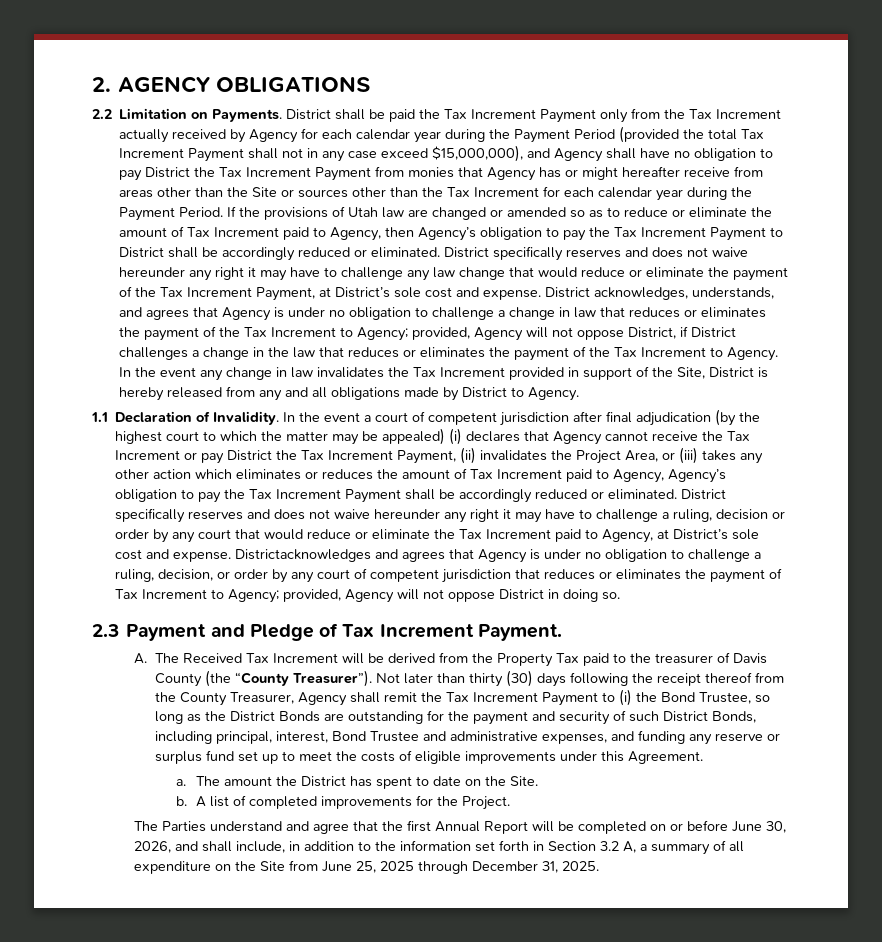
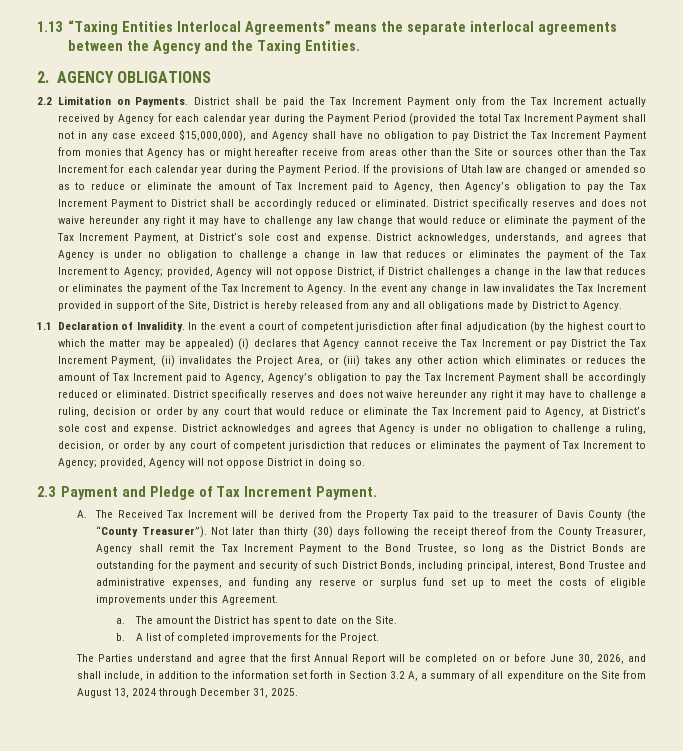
+ 1.13 “Taxing Entities Interlocal Agreements” means the separate interlocal agreements between the Agency and the Taxing Entities.
- Districtacknowledges and agrees that Agency is under no obligation to challenge a ruling, decision, or order by any court of competent jurisdiction that reduces or eliminates the payment of Tax Increment to Agency; provided, Agency will not oppose District in doing so.
+ District acknowledges and agrees that Agency is under no obligation to challenge a ruling, decision, or order by any court of competent jurisdiction that reduces or eliminates the payment of Tax Increment to Agency; provided, Agency will not oppose District in doing so.
- Not later than thirty (30) days following the receipt thereof from the County Treasurer, Agency shall remit the Tax Increment Payment to (i) the Bond Trustee, so long as the District Bonds are outstanding for the payment and security of such District Bonds, including principal, interest, Bond Trustee and administrative expenses, and funding any reserve or surplus fund set up to meet the costs of eligible improvements under this Agreement.
+ Not later than thirty (30) days following the receipt thereof from the County Treasurer, Agency shall remit the Tax Increment Payment to the Bond Trustee, so long as the District Bonds are outstanding for the payment and security of such District Bonds, including principal, interest, Bond Trustee and administrative expenses, and funding any reserve or surplus fund set up to meet the costs of eligible improvements under this Agreement.
- The Parties understand and agree that the first Annual Report will be completed on or before June 30, 2026, and shall include, in addition to the information set forth in Section 3.2 A, a summary of all expenditure on the Site from June 25, 2025 through December 31, 2025.
+ The Parties understand and agree that the first Annual Report will be completed on or before June 30, 2026, and shall include, in addition to the information set forth in Section 3.2 A, a summary of all expenditure on the Site from August 13, 2024 through December 31, 2025.

